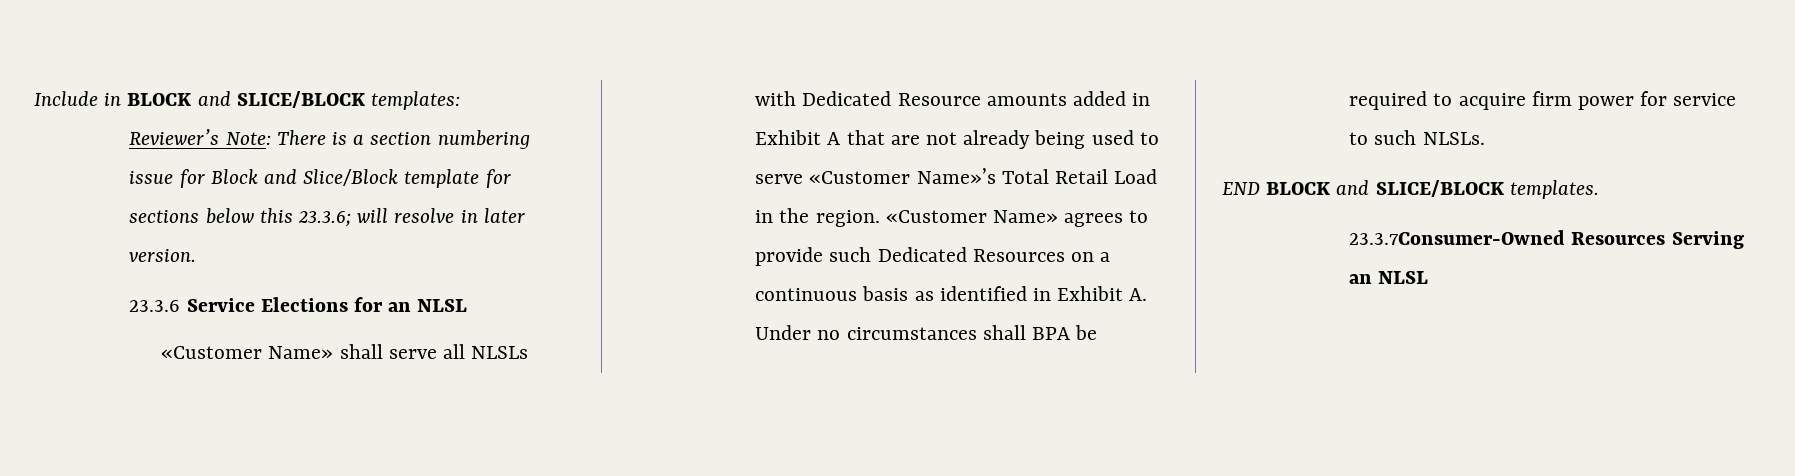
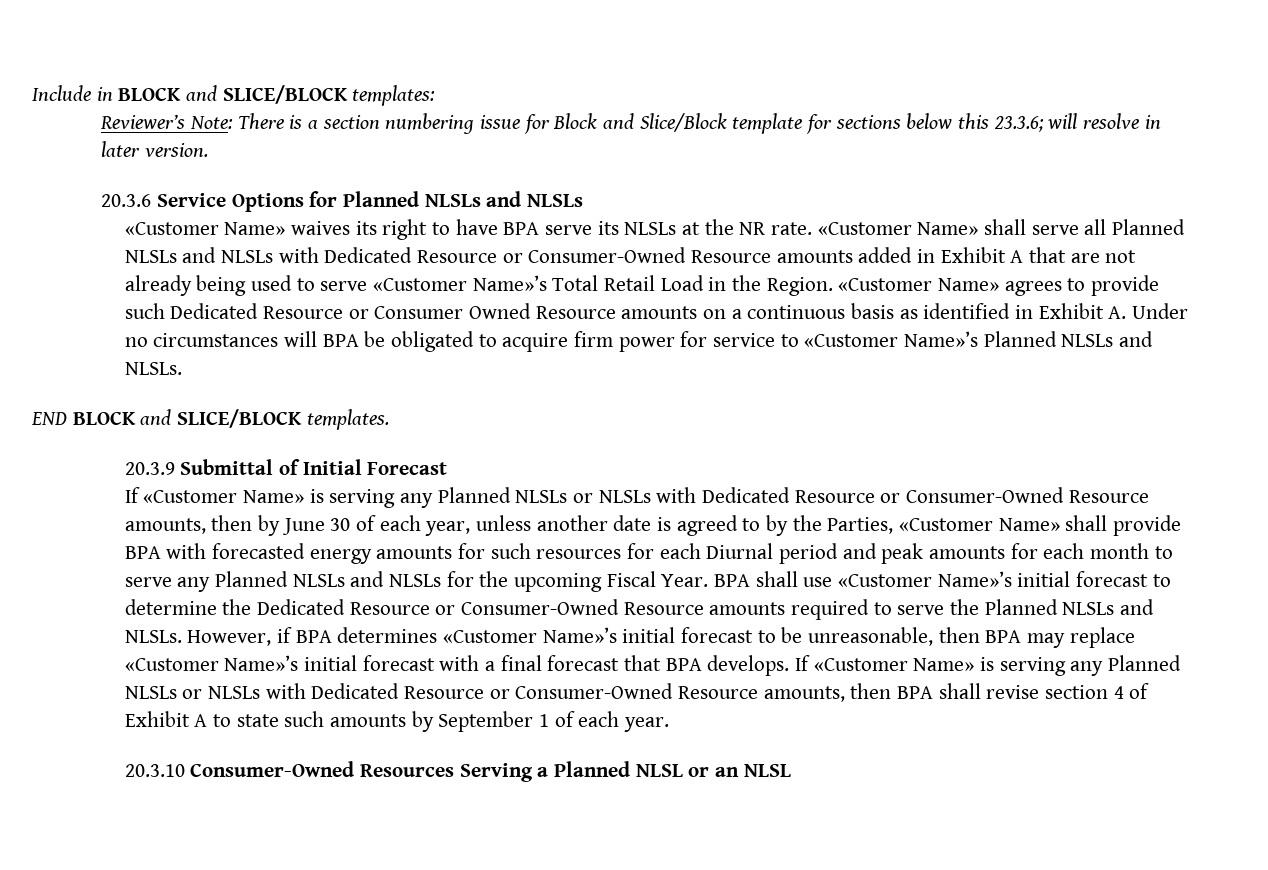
- 23.3.6 Service Elections for an NLSL
- «Customer Name» shall serve all NLSLs with Dedicated Resource amounts added in Exhibit A that are not already being used to serve «Customer Name»’s Total Retail Load in the region.
+ 20.3.6 Service Options for Planned NLSLs and NLSLs
+ «Customer Name» waives its right to have BPA serve its NLSLs at the NR rate. «Customer Name» shall serve all Planned NLSLs and NLSLs with Dedicated Resource or Consumer-Owned Resource amounts added in Exhibit A that are not already being used to serve «Customer Name»’s Total Retail Load in the Region.
- «Customer Name» agrees to provide such Dedicated Resources on a continuous basis as identified in Exhibit A. Under no circumstances shall BPA be required to acquire firm power for service to such NLSLs.
+ «Customer Name» agrees to provide such Dedicated Resource or Consumer Owned Resource amounts on a continuous basis as identified in Exhibit A. Under no circumstances will BPA be obligated to acquire firm power for service to «Customer Name»’s Planned NLSLs and NLSLs.
- 23.3.7Consumer-Owned Resources Serving an NLSL
+ 20.3.9 Submittal of Initial Forecast
+ If «Customer Name» is serving any Planned NLSLs or NLSLs with Dedicated Resource or Consumer-Owned Resource amounts, then by June 30 of each year, unless another date is agreed to by the Parties, «Customer Name» shall provide BPA with forecasted energy amounts for such resources for each Diurnal period and peak amounts for each month to serve any Planned NLSLs and NLSLs for the upcoming Fiscal Year. BPA shall use «Customer Name»’s initial forecast to determine the Dedicated Resource or Consumer-Owned Resource amounts required to serve the Planned NLSLs and NLSLs. However, if BPA determines «Customer Name»’s initial forecast to be unreasonable, then BPA may replace «Customer Name»’s initial forecast with a final forecast that BPA develops. If «Customer Name» is serving any Planned NLSLs or NLSLs with Dedicated Resource or Consumer-Owned Resource amounts, then BPA shall revise section 4 of Exhibit A to state such amounts by September 1 of each year.
+ 20.3.10 Consumer-Owned Resources Serving a Planned NLSL or an NLSL

